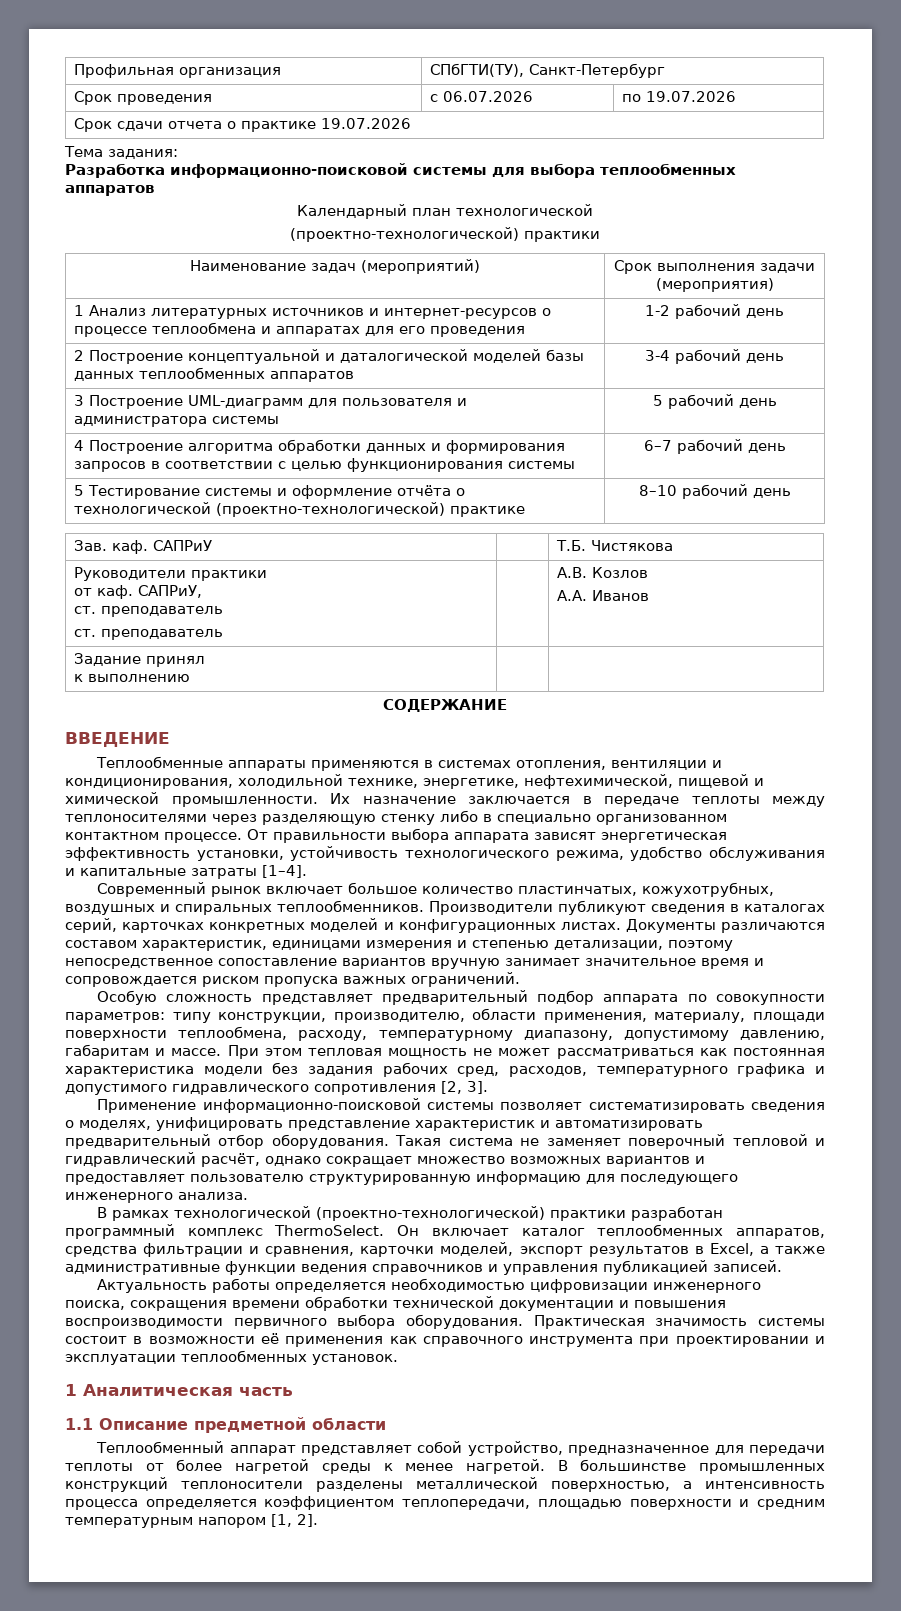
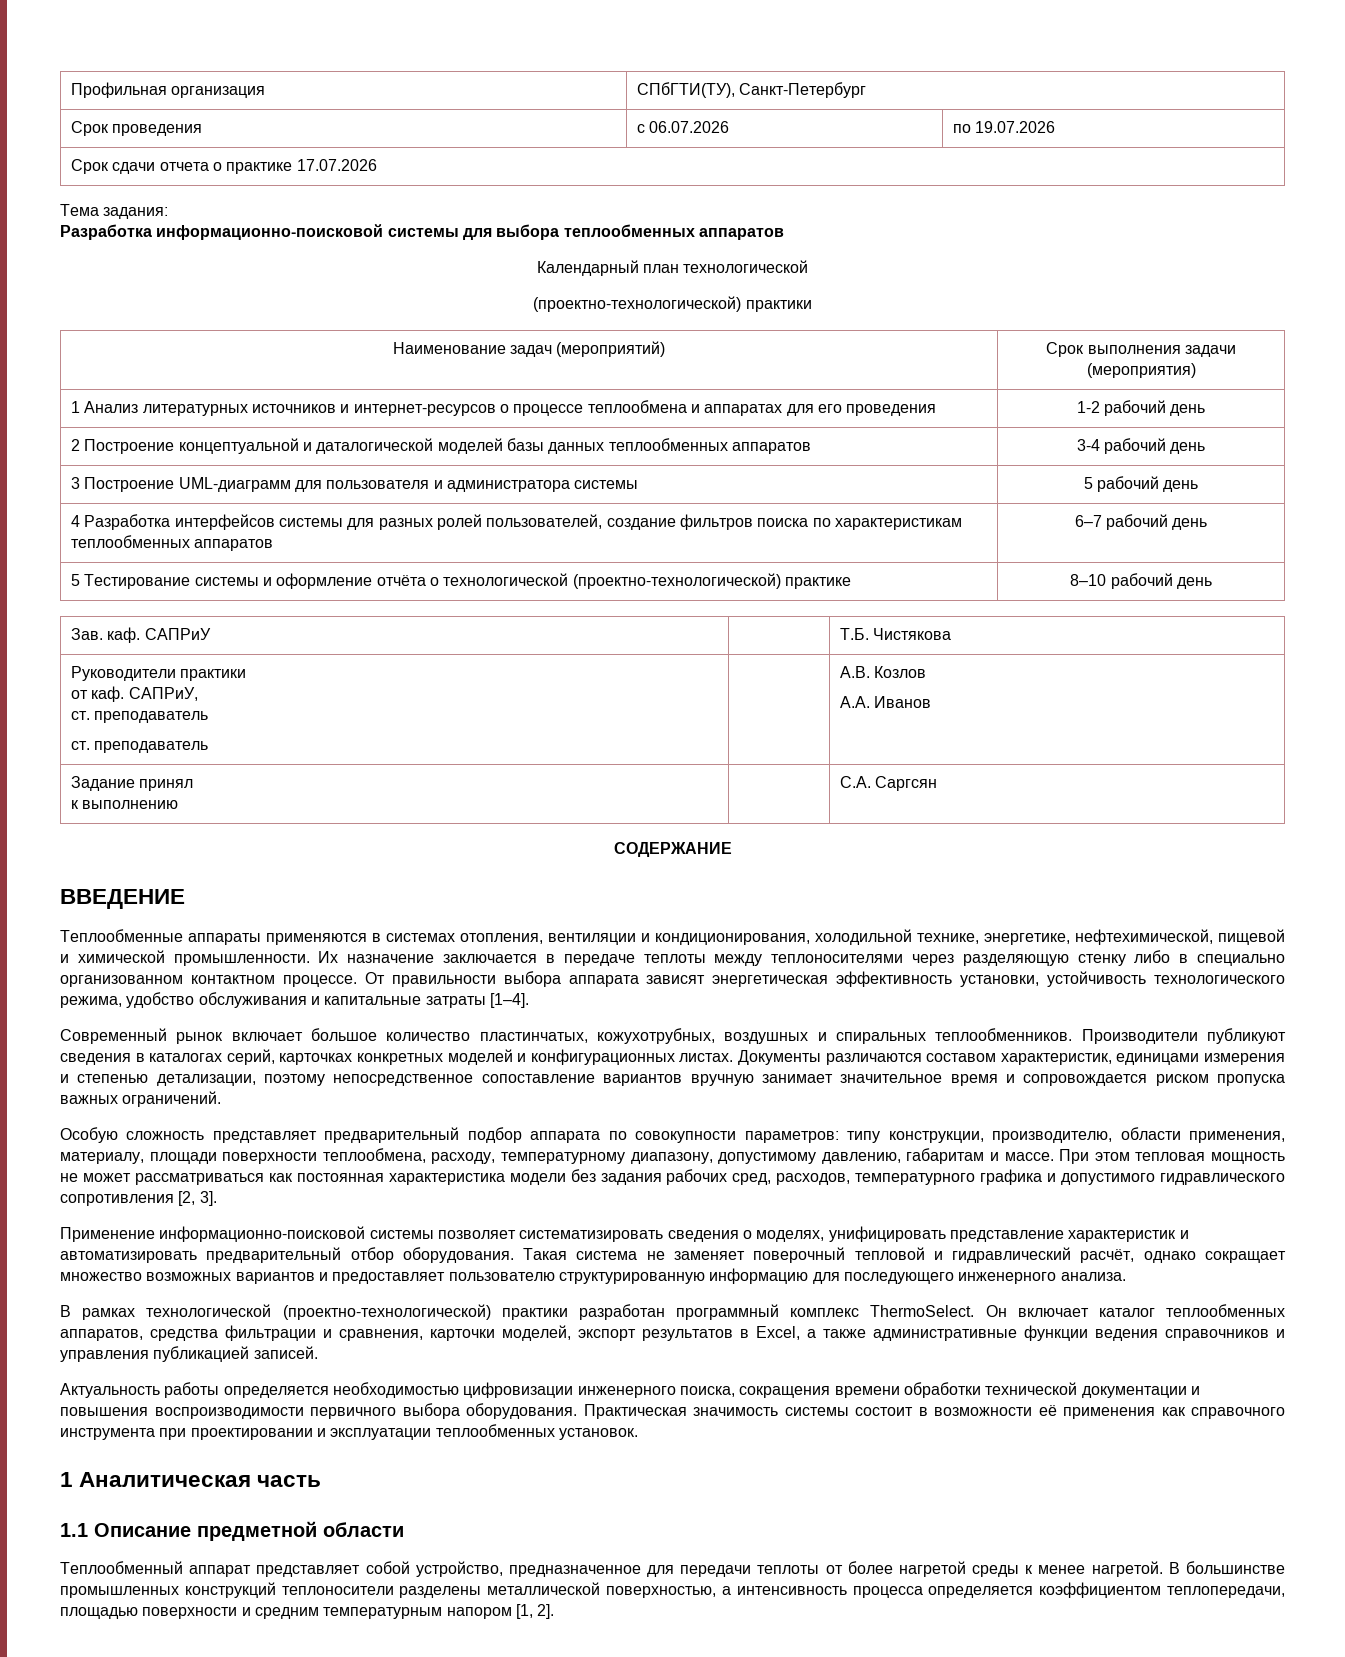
- Срок сдачи отчета о практике 19.07.2026
+ Срок сдачи отчета о практике 17.07.2026
- 4 Построение алгоритма обработки данных и формирования запросов в соответствии с целью функционирования системы | 6–7 рабочий день
+ 4 Разработка интерфейсов системы для разных ролей пользователей, создание фильтров поиска по характеристикам теплообменных аппаратов | 6–7 рабочий день
  Задание принял
- к выполнению | |
+ к выполнению | | С.А. Саргсян

